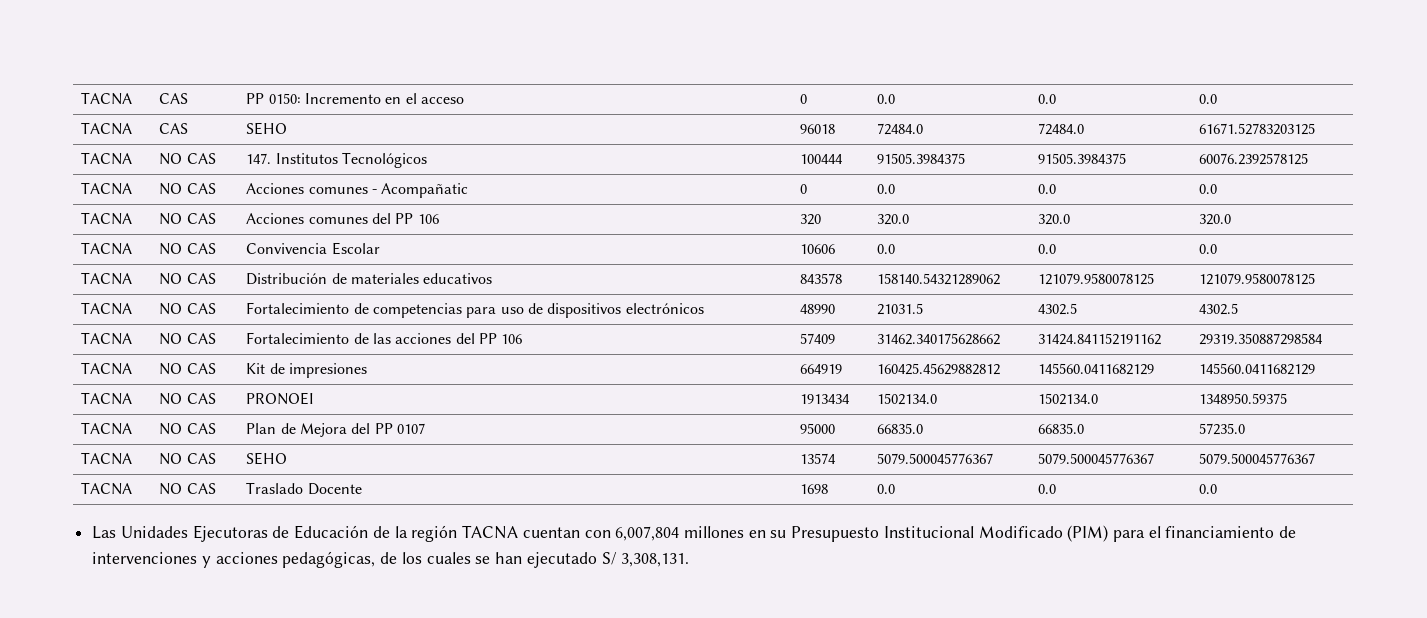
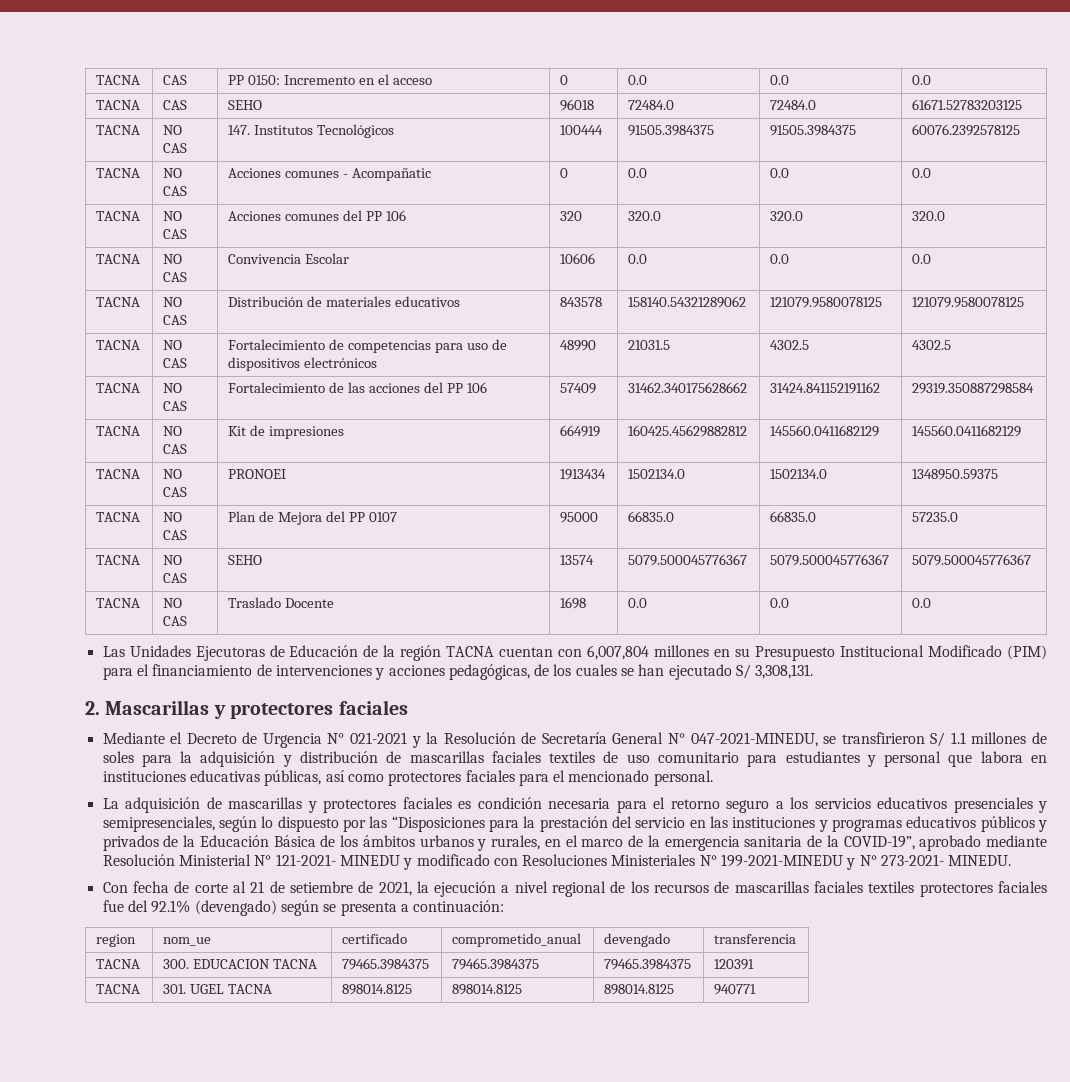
+ 2. Mascarillas y protectores faciales
+ Mediante el Decreto de Urgencia N° 021-2021 y la Resolución de Secretaría General N° 047-2021-MINEDU, se transfirieron S/ 1.1 millones de soles para la adquisición y distribución de mascarillas faciales textiles de uso comunitario para estudiantes y personal que labora en instituciones educativas públicas, así como protectores faciales para el mencionado personal.
+ La adquisición de mascarillas y protectores faciales es condición necesaria para el retorno seguro a los servicios educativos presenciales y semipresenciales, según lo dispuesto por las “Disposiciones para la prestación del servicio en las instituciones y programas educativos públicos y privados de la Educación Básica de los ámbitos urbanos y rurales, en el marco de la emergencia sanitaria de la COVID-19”, aprobado mediante Resolución Ministerial N° 121-2021- MINEDU y modificado con Resoluciones Ministeriales N° 199-2021-MINEDU y N° 273-2021- MINEDU.
+ Con fecha de corte al 21 de setiembre de 2021, la ejecución a nivel regional de los recursos de mascarillas faciales textiles protectores faciales fue del 92.1% (devengado) según se presenta a continuación:
+ region | nom_ue | certificado | comprometido_anual | devengado | transferencia
+ TACNA | 300. EDUCACION TACNA | 79465.3984375 | 79465.3984375 | 79465.3984375 | 120391
+ TACNA | 301. UGEL TACNA | 898014.8125 | 898014.8125 | 898014.8125 | 940771

